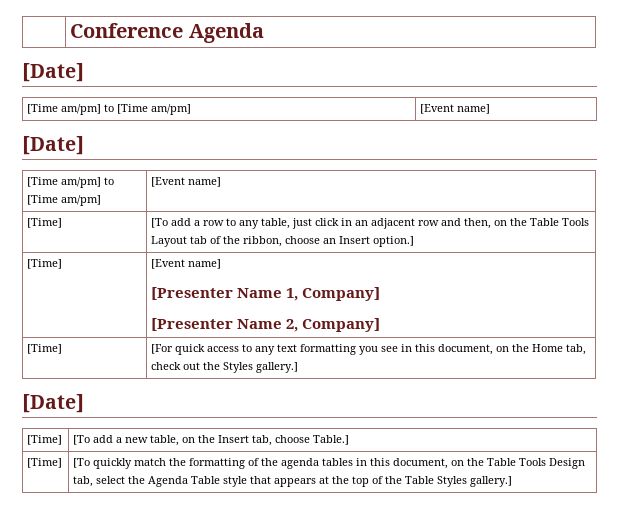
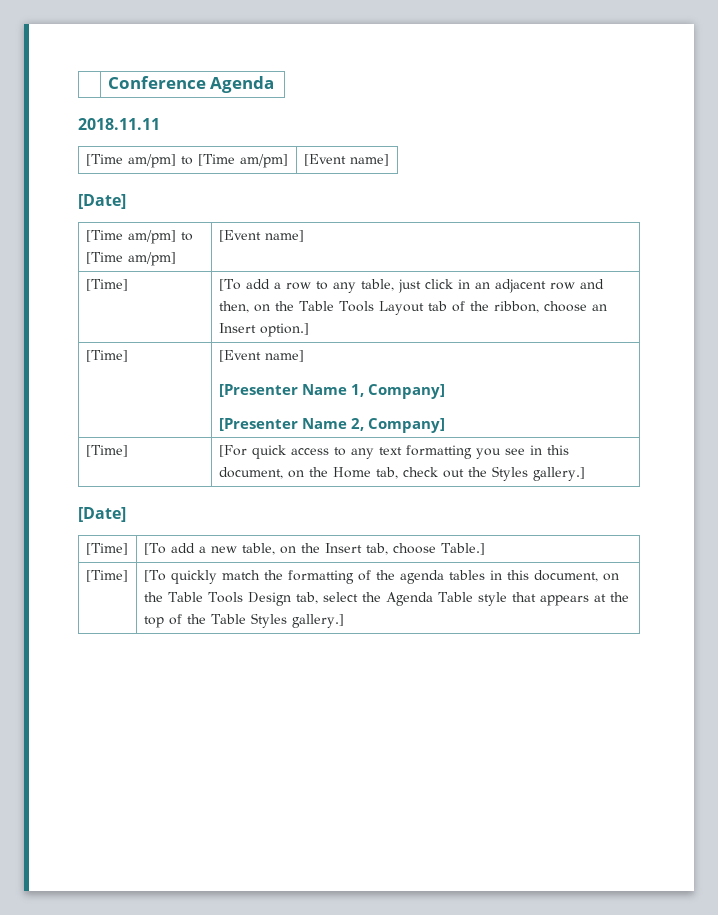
  | Conference Agenda
- [Date]
+ 2018.11.11

